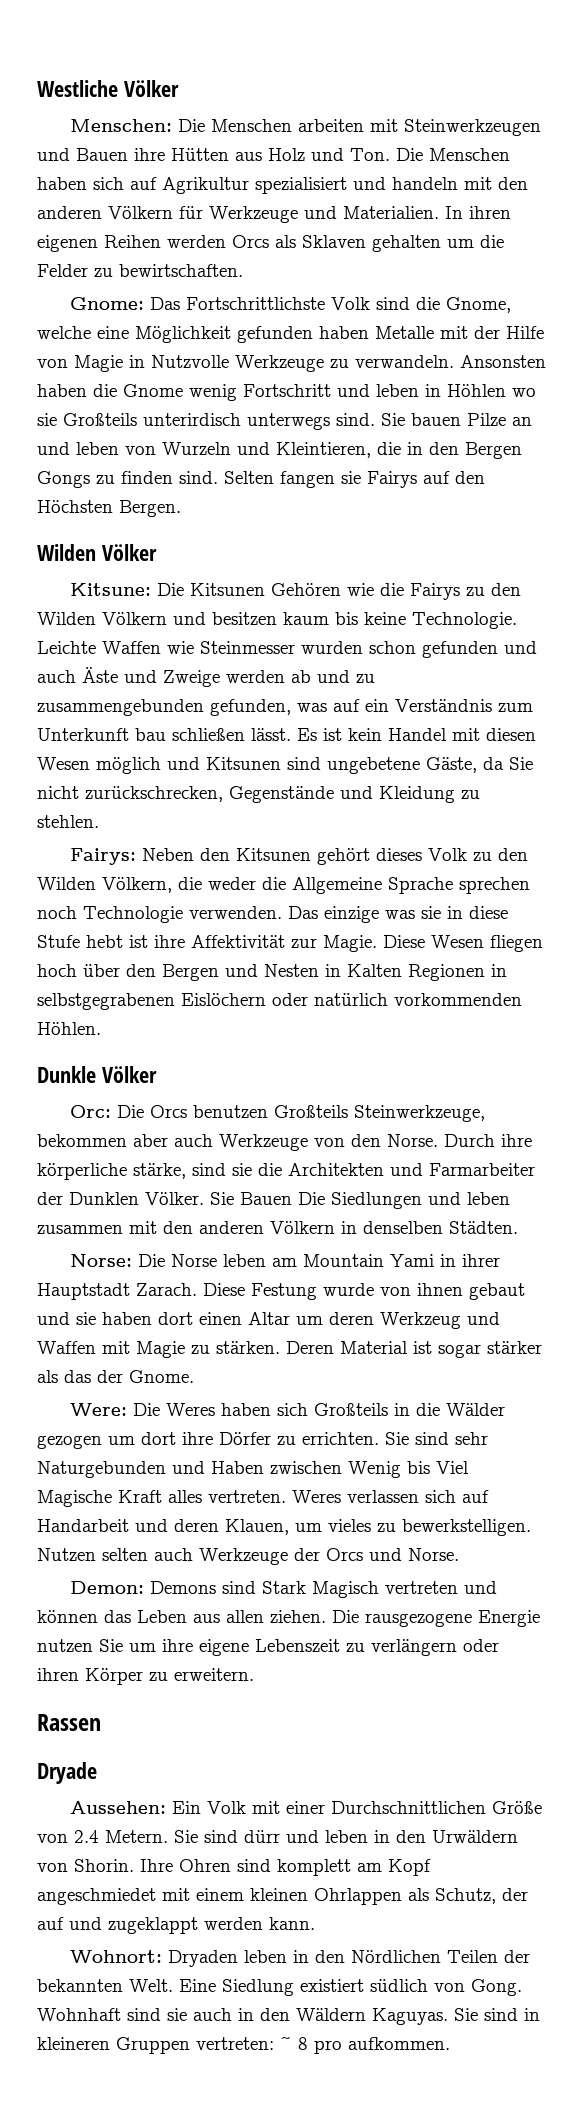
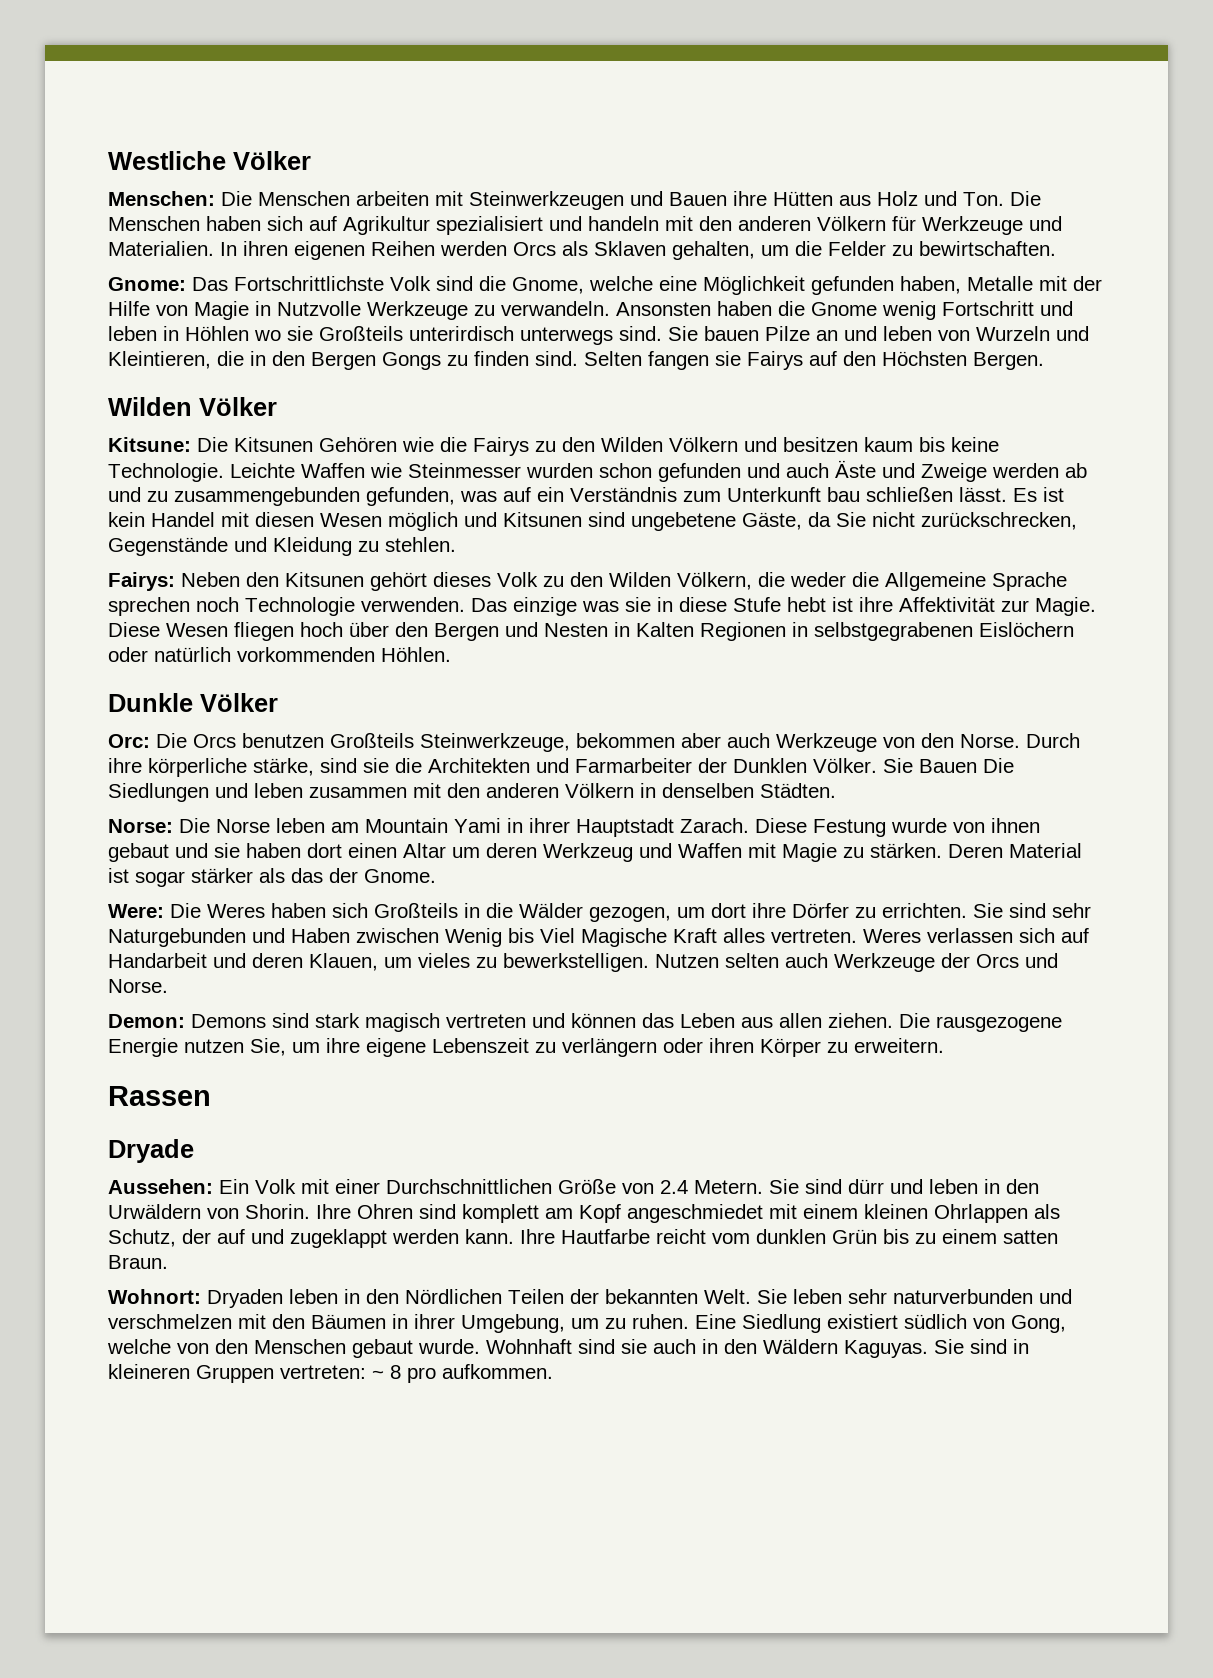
- In ihren eigenen Reihen werden Orcs als Sklaven gehalten um die Felder zu bewirtschaften.
+ In ihren eigenen Reihen werden Orcs als Sklaven gehalten, um die Felder zu bewirtschaften.
- Gnome: Das Fortschrittlichste Volk sind die Gnome, welche eine Möglichkeit gefunden haben Metalle mit der Hilfe von Magie in Nutzvolle Werkzeuge zu verwandeln.
+ Gnome: Das Fortschrittlichste Volk sind die Gnome, welche eine Möglichkeit gefunden haben, Metalle mit der Hilfe von Magie in Nutzvolle Werkzeuge zu verwandeln.
- Were: Die Weres haben sich Großteils in die Wälder gezogen um dort ihre Dörfer zu errichten.
+ Were: Die Weres haben sich Großteils in die Wälder gezogen, um dort ihre Dörfer zu errichten.
- Demon: Demons sind Stark Magisch vertreten und können das Leben aus allen ziehen.
+ Demon: Demons sind stark magisch vertreten und können das Leben aus allen ziehen.
- Die rausgezogene Energie nutzen Sie um ihre eigene Lebenszeit zu verlängern oder ihren Körper zu erweitern.
+ Die rausgezogene Energie nutzen Sie, um ihre eigene Lebenszeit zu verlängern oder ihren Körper zu erweitern.
+ Ihre Hautfarbe reicht vom dunklen Grün bis zu einem satten Braun.
+ Sie leben sehr naturverbunden und verschmelzen mit den Bäumen in ihrer Umgebung, um zu ruhen.
- Eine Siedlung existiert südlich von Gong.
+ Eine Siedlung existiert südlich von Gong, welche von den Menschen gebaut wurde.

